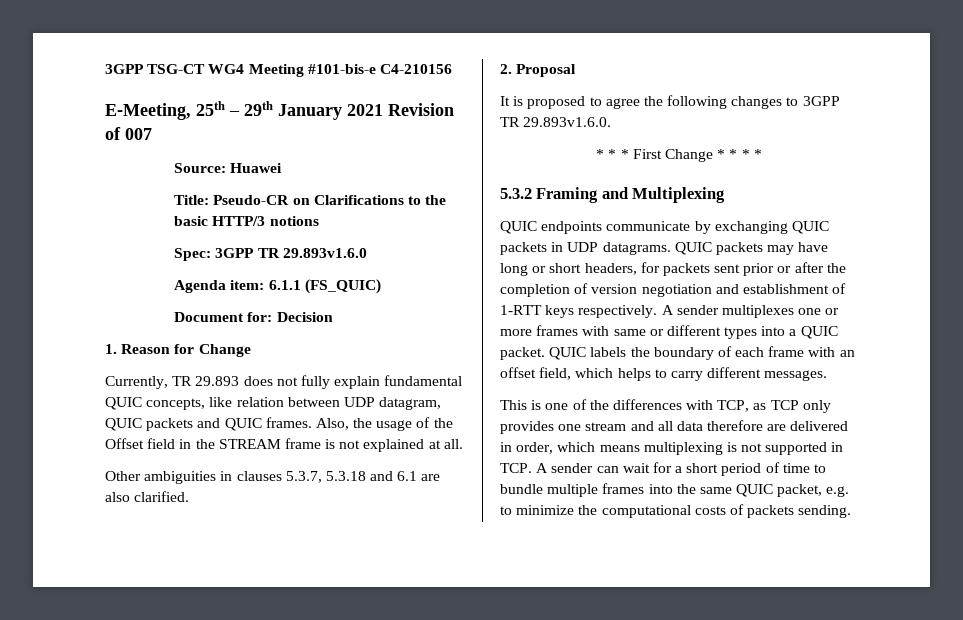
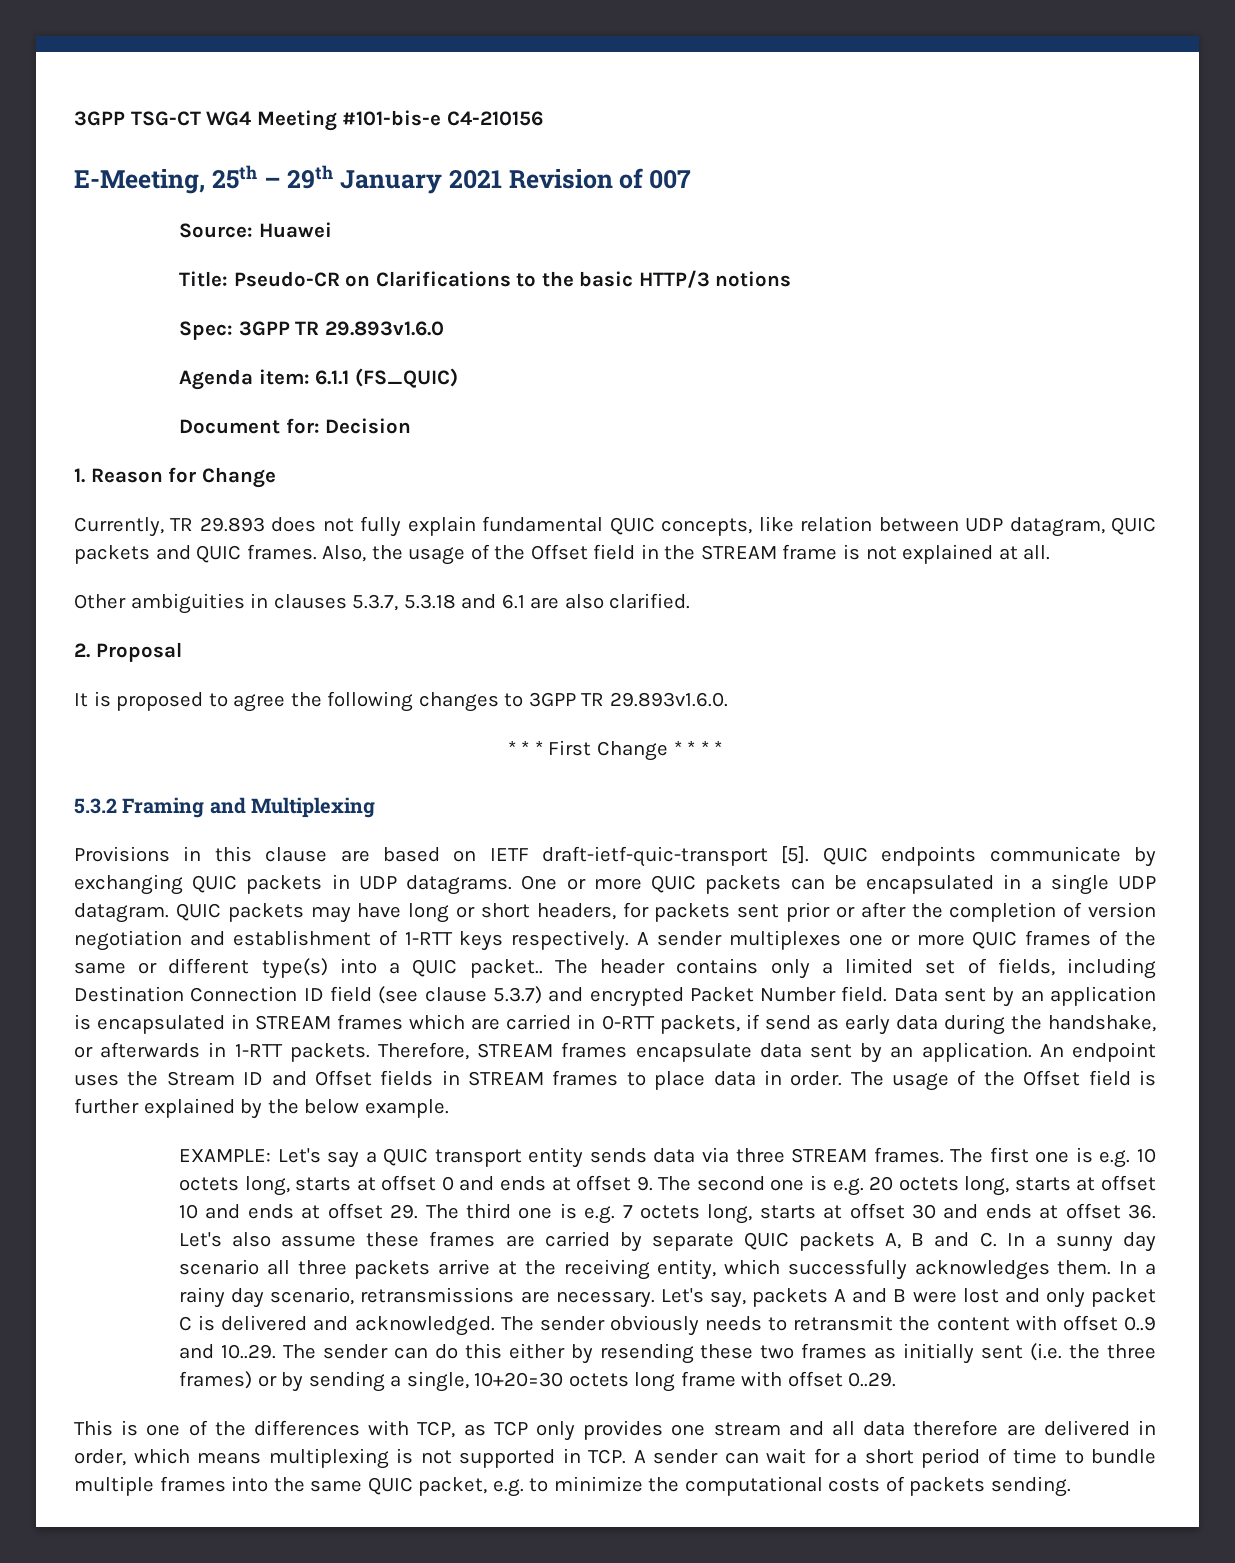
+ Provisions in this clause are based on IETF draft-ietf-quic-transport [5].
+ One or more QUIC packets can be encapsulated in a single UDP datagram.
- A sender multiplexes one or more frames with same or different types into a QUIC packet. QUIC labels the boundary of each frame with an offset field, which helps to carry different messages.
+ A sender multiplexes one or more QUIC frames of the same or different type(s) into a QUIC packet.. The header contains only a limited set of fields, including Destination Connection ID field (see clause 5.3.7) and encrypted Packet Number field. Data sent by an application is encapsulated in STREAM frames which are carried in 0-RTT packets, if send as early data during the handshake, or afterwards in 1-RTT packets. Therefore, STREAM frames encapsulate data sent by an application. An endpoint uses the Stream ID and Offset fields in STREAM frames to place data in order. The usage of the Offset field is further explained by the below example.
+ EXAMPLE: Let's say a QUIC transport entity sends data via three STREAM frames. The first one is e.g. 10 octets long, starts at offset 0 and ends at offset 9. The second one is e.g. 20 octets long, starts at offset 10 and ends at offset 29. The third one is e.g. 7 octets long, starts at offset 30 and ends at offset 36. Let's also assume these frames are carried by separate QUIC packets A, B and C. In a sunny day scenario all three packets arrive at the receiving entity, which successfully acknowledges them. In a rainy day scenario, retransmissions are necessary. Let's say, packets A and B were lost and only packet C is delivered and acknowledged. The sender obviously needs to retransmit the content with offset 0..9 and 10..29. The sender can do this either by resending these two frames as initially sent (i.e. the three frames) or by sending a single, 10+20=30 octets long frame with offset 0..29.

